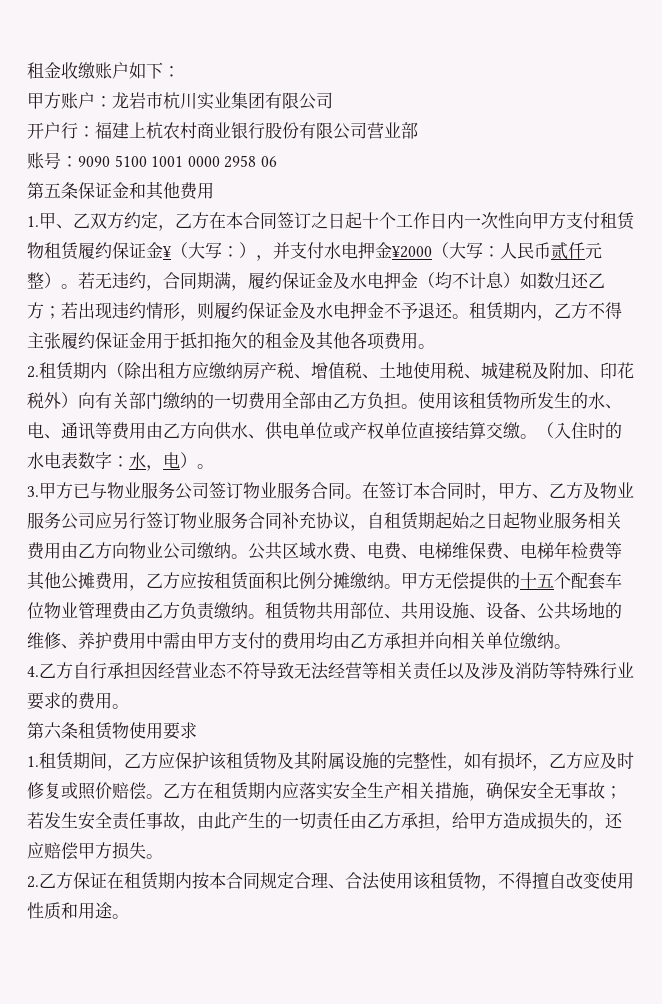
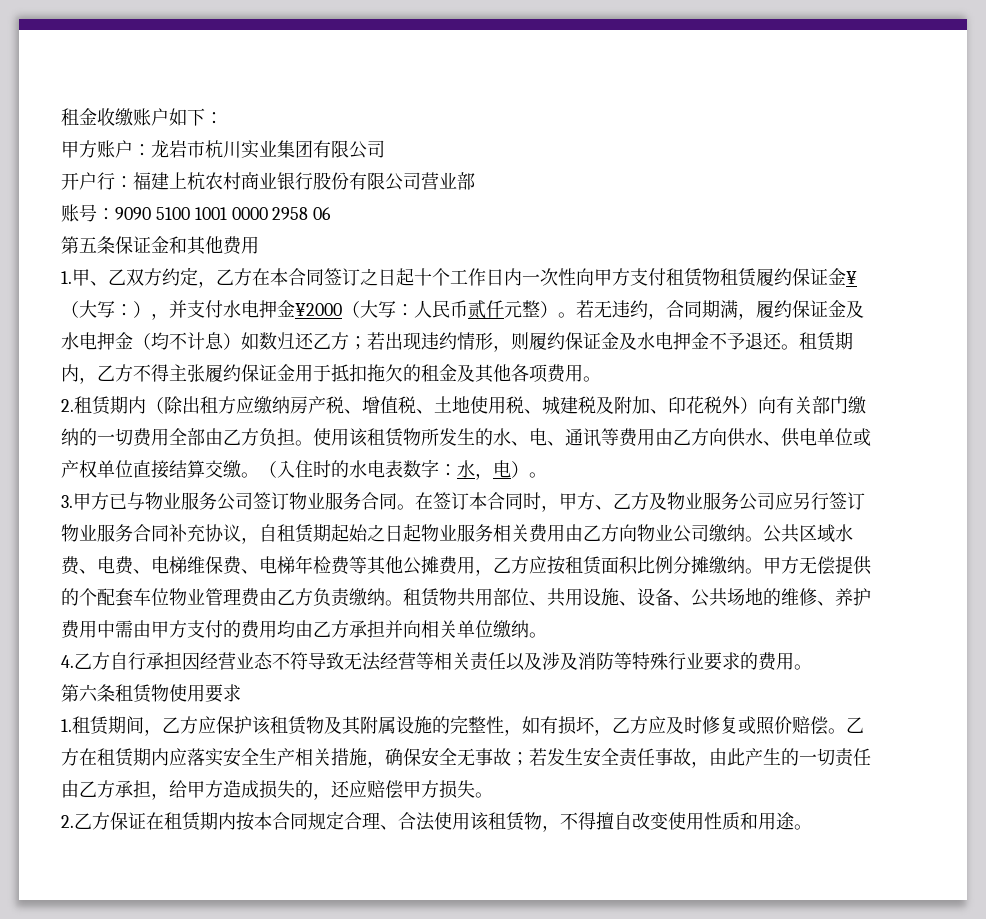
- 甲方无偿提供的十五个配套车位物业管理费由乙方负责缴纳。
+ 甲方无偿提供的个配套车位物业管理费由乙方负责缴纳。

